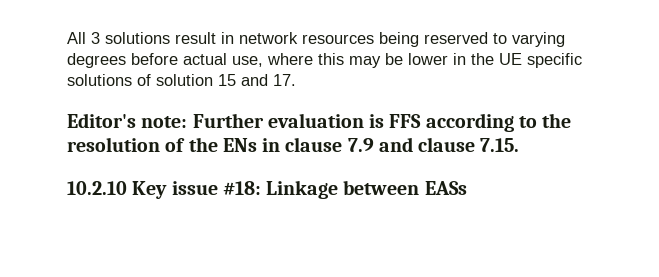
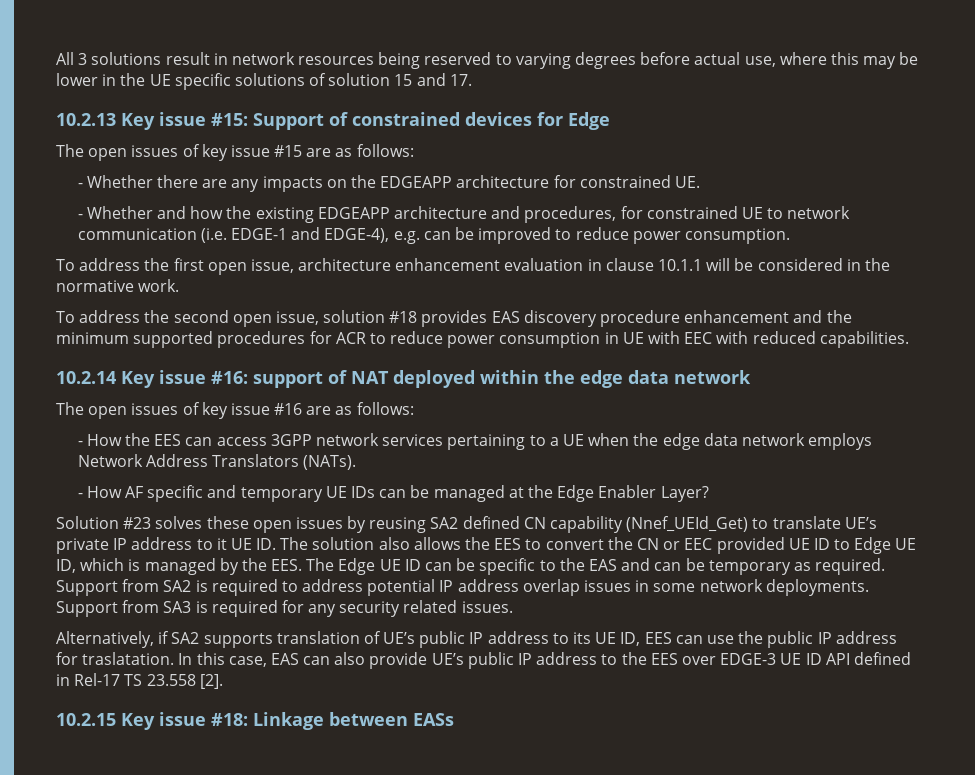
- Editor's note: Further evaluation is FFS according to the resolution of the ENs in clause 7.9 and clause 7.15.
- 10.2.10 Key issue #18: Linkage between EASs
+ 10.2.13 Key issue #15: Support of constrained devices for Edge
+ The open issues of key issue #15 are as follows:
+ - Whether there are any impacts on the EDGEAPP architecture for constrained UE.
+ - Whether and how the existing EDGEAPP architecture and procedures, for constrained UE to network communication (i.e. EDGE-1 and EDGE-4), e.g. can be improved to reduce power consumption.
+ To address the first open issue, architecture enhancement evaluation in clause 10.1.1 will be considered in the normative work.
+ To address the second open issue, solution #18 provides EAS discovery procedure enhancement and the minimum supported procedures for ACR to reduce power consumption in UE with EEC with reduced capabilities.
+ 10.2.14 Key issue #16: support of NAT deployed within the edge data network
+ The open issues of key issue #16 are as follows:
+ - How the EES can access 3GPP network services pertaining to a UE when the edge data network employs Network Address Translators (NATs).
+ - How AF specific and temporary UE IDs can be managed at the Edge Enabler Layer?
+ Solution #23 solves these open issues by reusing SA2 defined CN capability (Nnef_UEId_Get) to translate UE’s private IP address to it UE ID. The solution also allows the EES to convert the CN or EEC provided UE ID to Edge UE ID, which is managed by the EES. The Edge UE ID can be specific to the EAS and can be temporary as required. Support from SA2 is required to address potential IP address overlap issues in some network deployments. Support from SA3 is required for any security related issues.
+ Alternatively, if SA2 supports translation of UE’s public IP address to its UE ID, EES can use the public IP address for traslatation. In this case, EAS can also provide UE’s public IP address to the EES over EDGE-3 UE ID API defined in Rel-17 TS 23.558 [2].
+ 10.2.15 Key issue #18: Linkage between EASs

